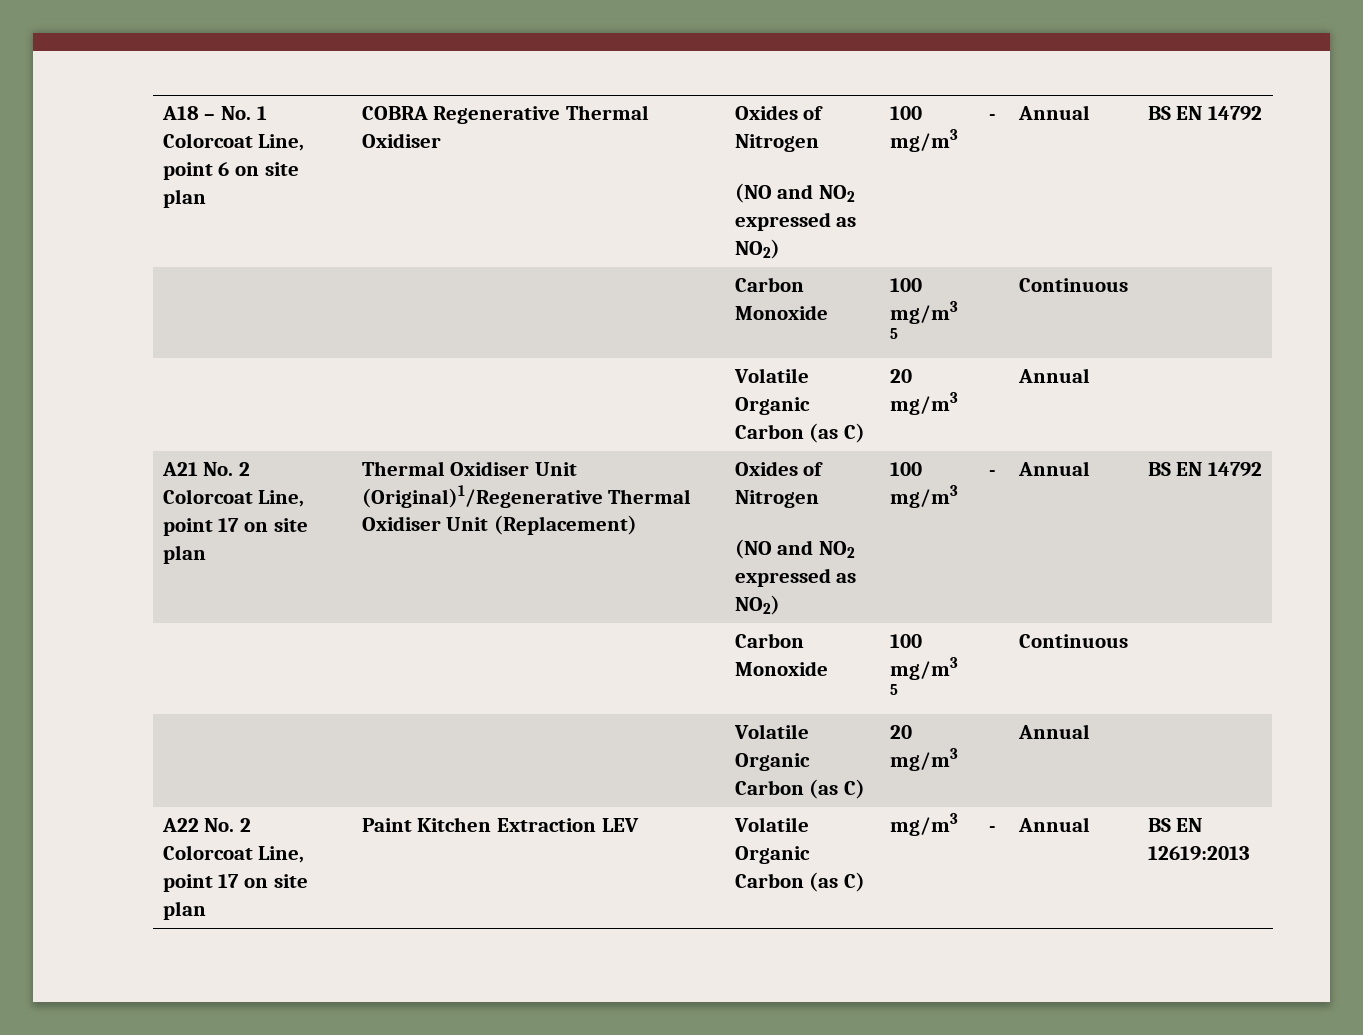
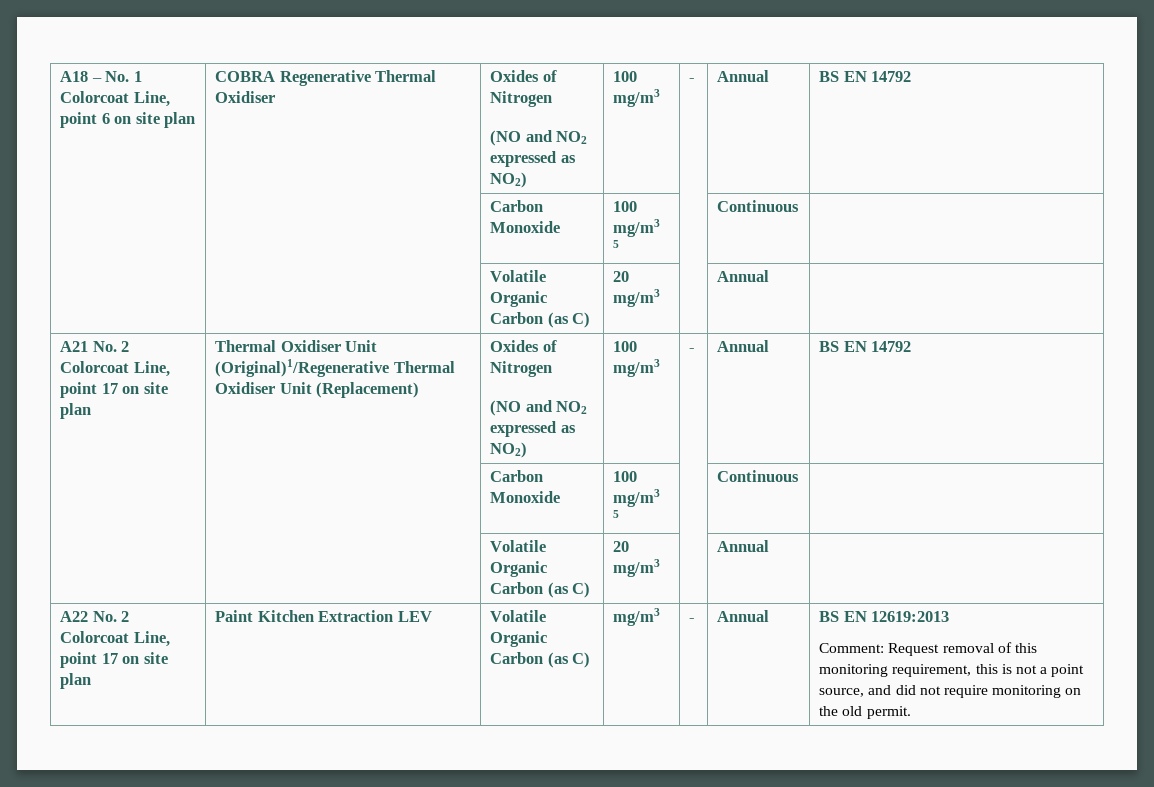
+ Comment: Request removal of this monitoring requirement, this is not a point source, and did not require monitoring on the old permit.

